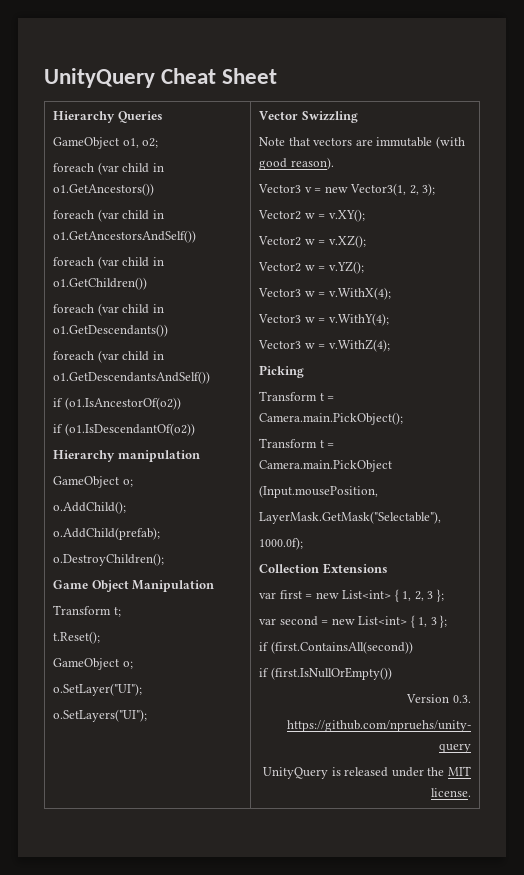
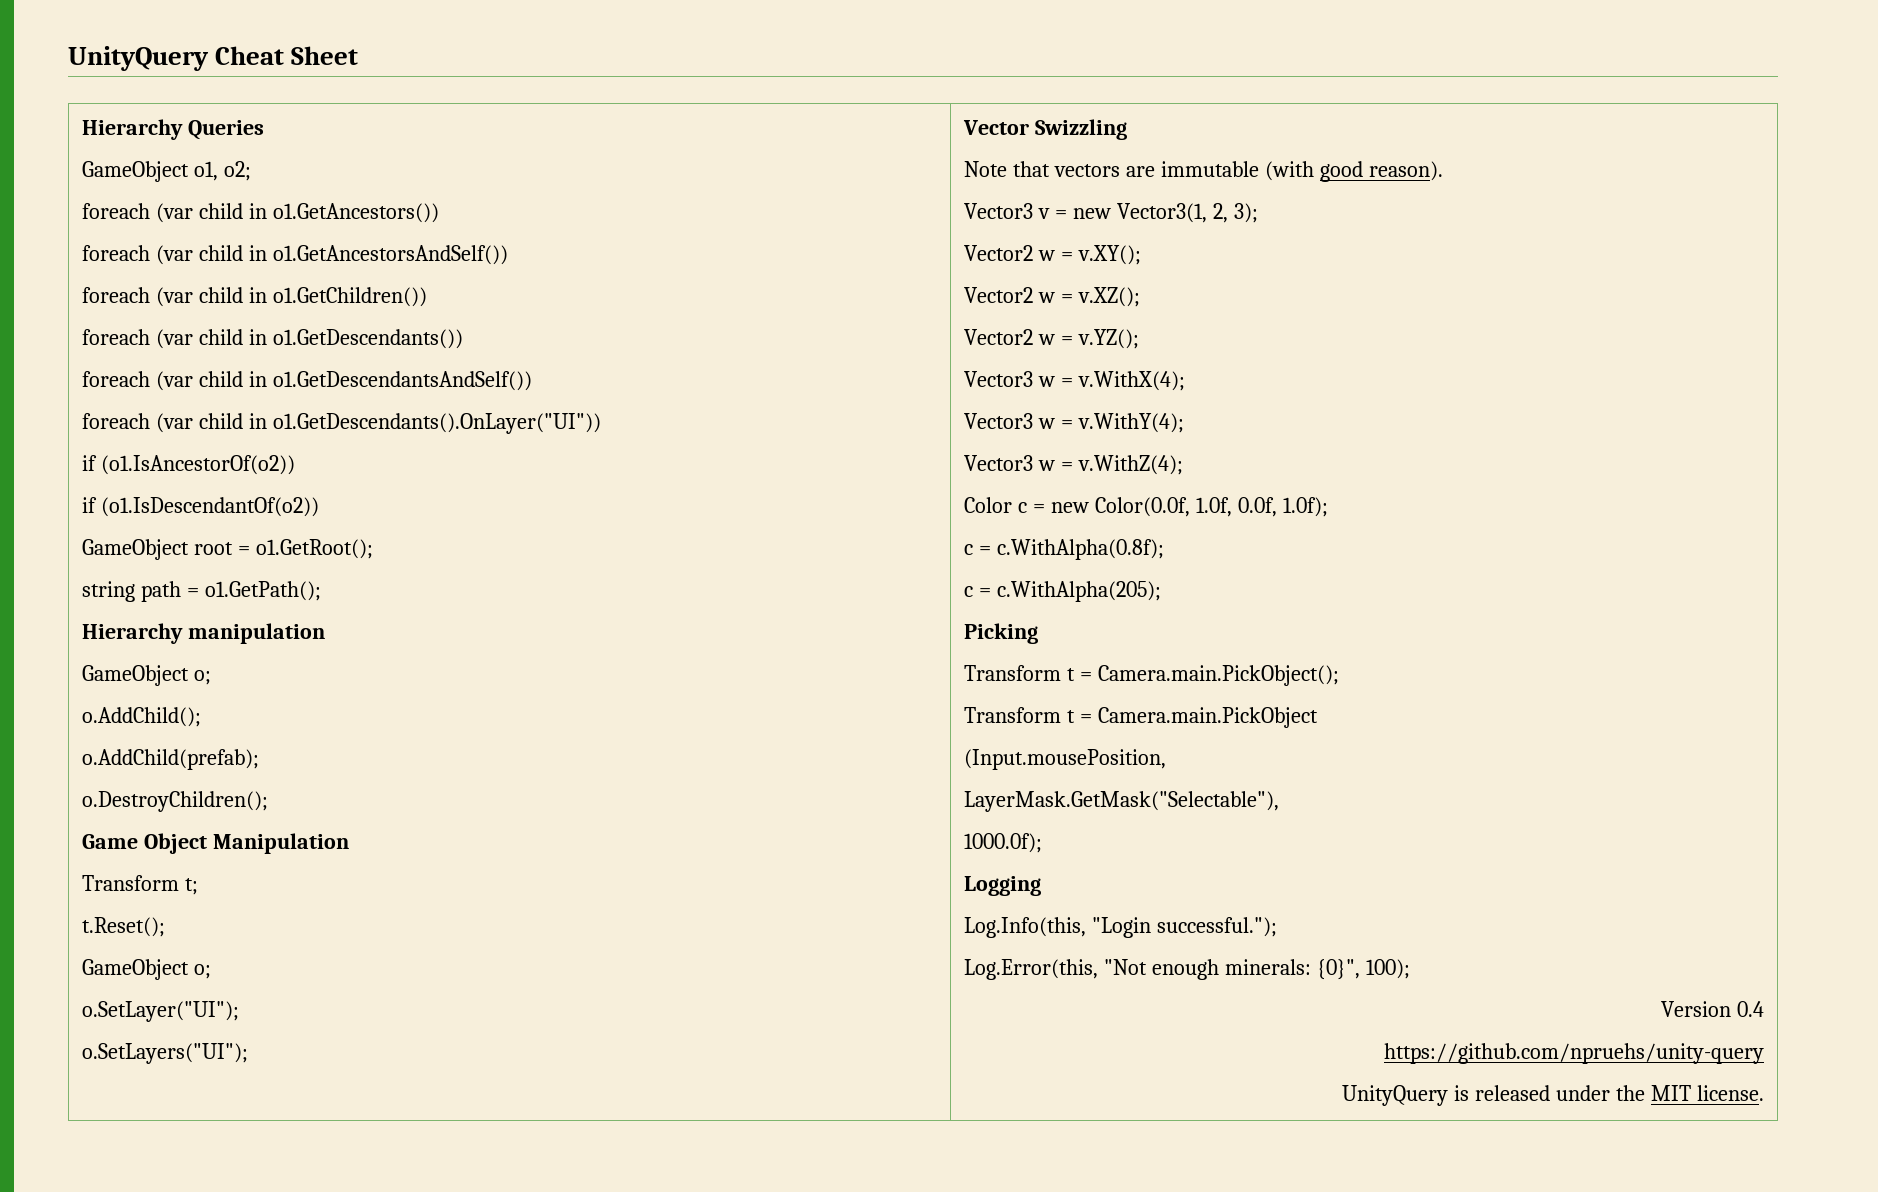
+ foreach (var child in o1.GetDescendants().OnLayer("UI"))
+ GameObject root = o1.GetRoot();
+ string path = o1.GetPath();
+ Color c = new Color(0.0f, 1.0f, 0.0f, 1.0f);
+ c = c.WithAlpha(0.8f);
+ c = c.WithAlpha(205);
- Collection Extensions
- var first = new List<int> { 1, 2, 3 };
- var second = new List<int> { 1, 3 };
- if (first.ContainsAll(second))
- if (first.IsNullOrEmpty())
+ Logging
+ Log.Info(this, "Login successful.");
+ Log.Error(this, "Not enough minerals: {0}", 100);
- Version 0.3.
+ Version 0.4

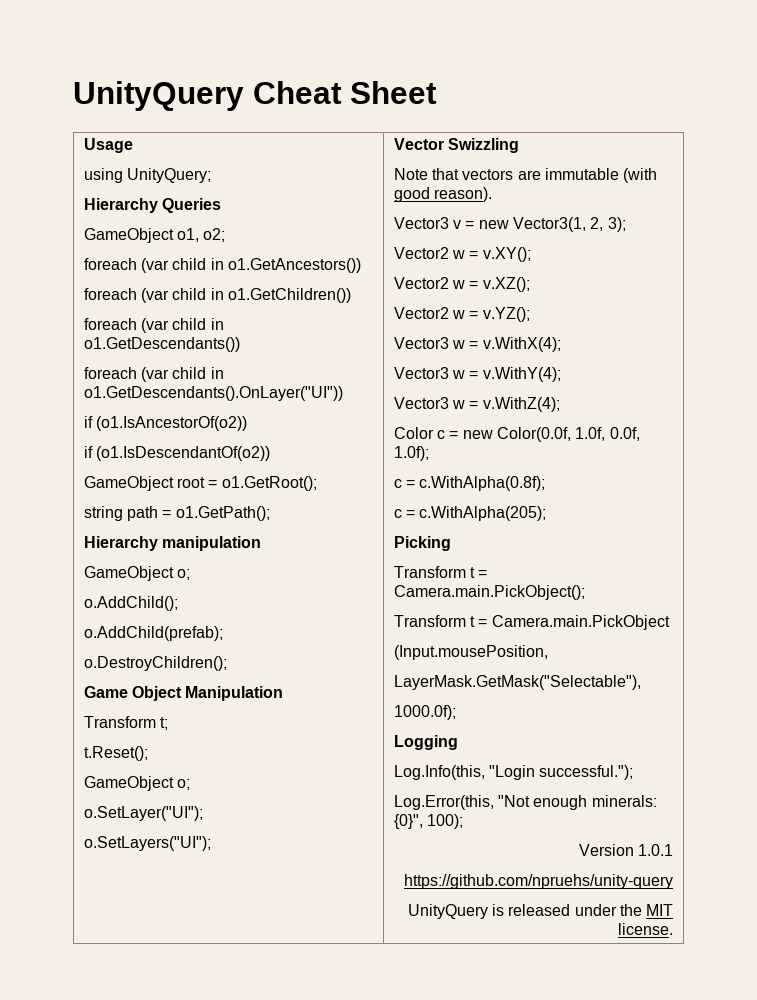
+ Usage
+ using UnityQuery;
- foreach (var child in o1.GetAncestorsAndSelf())
- foreach (var child in o1.GetDescendantsAndSelf())
- Version 0.4
+ Version 1.0.1

